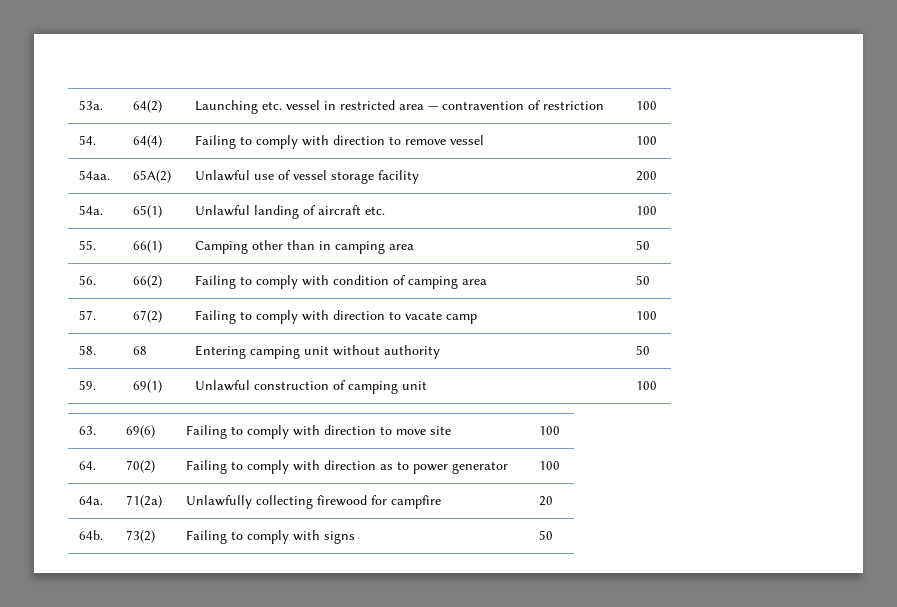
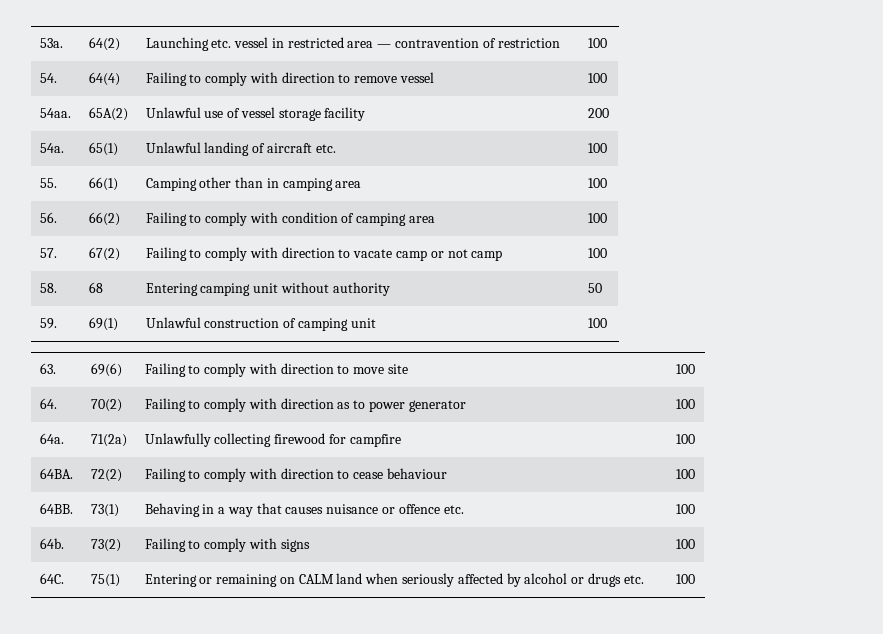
- 55. | 66(1) | Camping other than in camping area | 50
+ 55. | 66(1) | Camping other than in camping area | 100
- 56. | 66(2) | Failing to comply with condition of camping area | 50
+ 56. | 66(2) | Failing to comply with condition of camping area | 100
- 57. | 67(2) | Failing to comply with direction to vacate camp | 100
+ 57. | 67(2) | Failing to comply with direction to vacate camp or not camp | 100
- 64a. | 71(2a) | Unlawfully collecting firewood for campfire | 20
+ 64a. | 71(2a) | Unlawfully collecting firewood for campfire | 100
+ 64BA. | 72(2) | Failing to comply with direction to cease behaviour | 100
+ 64BB. | 73(1) | Behaving in a way that causes nuisance or offence etc. | 100
- 64b. | 73(2) | Failing to comply with signs | 50
+ 64b. | 73(2) | Failing to comply with signs | 100
+ 64C. | 75(1) | Entering or remaining on CALM land when seriously affected by alcohol or drugs etc. | 100

